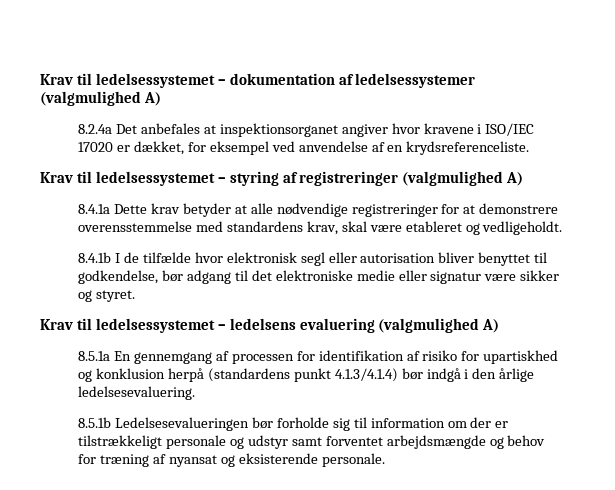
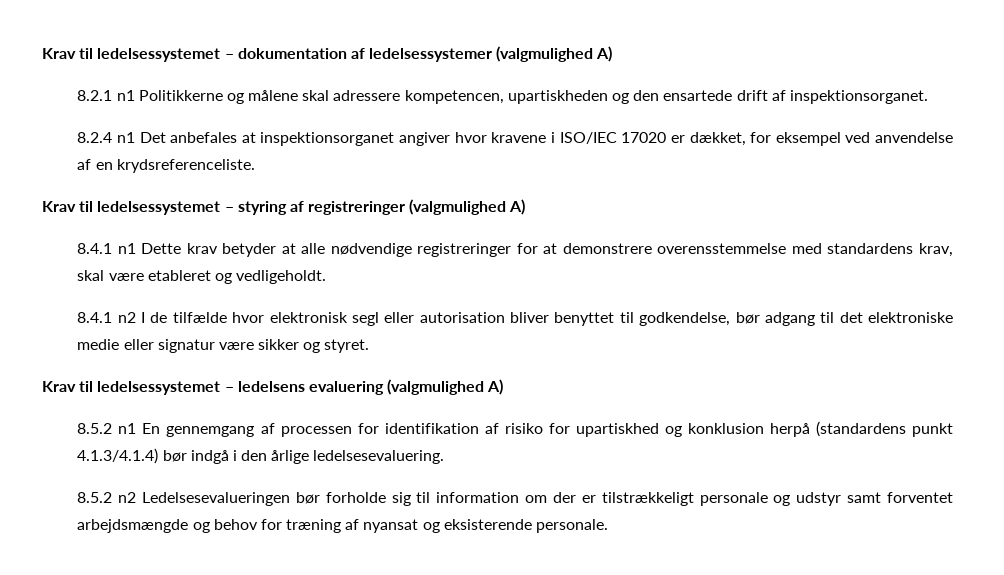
- 8.2.4a Det anbefales at inspektionsorganet angiver hvor kravene i ISO/IEC 17020 er dækket, for eksempel ved anvendelse af en krydsreferenceliste.
+ 8.2.1 n1 Politikkerne og målene skal adressere kompetencen, upartiskheden og den ensartede drift af inspektionsorganet.
+ 8.2.4 n1 Det anbefales at inspektionsorganet angiver hvor kravene i ISO/IEC 17020 er dækket, for eksempel ved anvendelse af en krydsreferenceliste.
- 8.4.1a Dette krav betyder at alle nødvendige registreringer for at demonstrere overensstemmelse med standardens krav, skal være etableret og vedligeholdt.
+ 8.4.1 n1 Dette krav betyder at alle nødvendige registreringer for at demonstrere overensstemmelse med standardens krav, skal være etableret og vedligeholdt.
- 8.4.1b I de tilfælde hvor elektronisk segl eller autorisation bliver benyttet til godkendelse, bør adgang til det elektroniske medie eller signatur være sikker og styret.
+ 8.4.1 n2 I de tilfælde hvor elektronisk segl eller autorisation bliver benyttet til godkendelse, bør adgang til det elektroniske medie eller signatur være sikker og styret.
- 8.5.1a En gennemgang af processen for identifikation af risiko for upartiskhed og konklusion herpå (standardens punkt 4.1.3/4.1.4) bør indgå i den årlige ledelsesevaluering.
+ 8.5.2 n1 En gennemgang af processen for identifikation af risiko for upartiskhed og konklusion herpå (standardens punkt 4.1.3/4.1.4) bør indgå i den årlige ledelsesevaluering.
- 8.5.1b Ledelsesevalueringen bør forholde sig til information om der er tilstrækkeligt personale og udstyr samt forventet arbejdsmængde og behov for træning af nyansat og eksisterende personale.
+ 8.5.2 n2 Ledelsesevalueringen bør forholde sig til information om der er tilstrækkeligt personale og udstyr samt forventet arbejdsmængde og behov for træning af nyansat og eksisterende personale.

